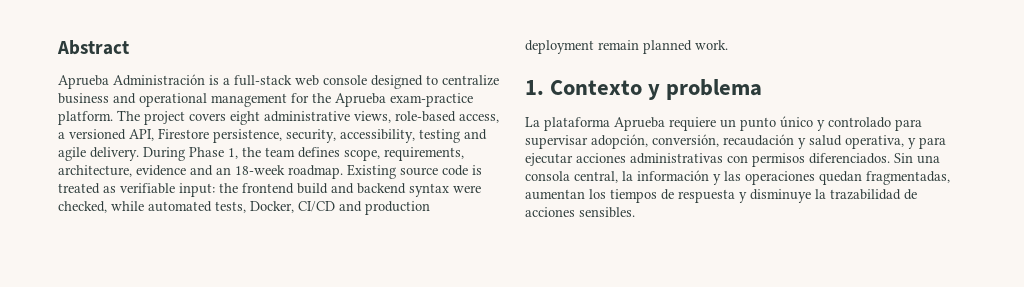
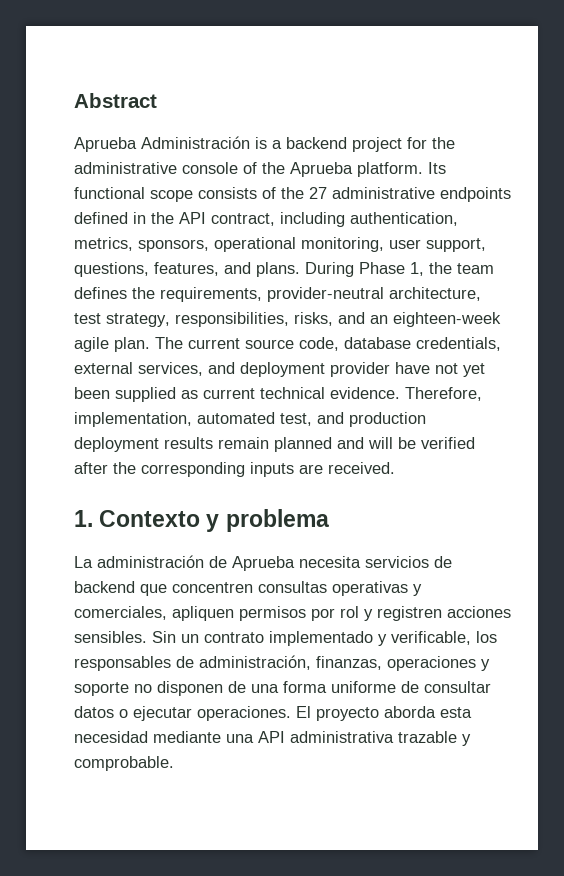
- Aprueba Administración is a full-stack web console designed to centralize business and operational management for the Aprueba exam-practice platform. The project covers eight administrative views, role-based access, a versioned API, Firestore persistence, security, accessibility, testing and agile delivery.
+ Aprueba Administración is a backend project for the administrative console of the Aprueba platform. Its functional scope consists of the 27 administrative endpoints defined in the API contract, including authentication, metrics, sponsors, operational monitoring, user support, questions, features, and plans.
- During Phase 1, the team defines scope, requirements, architecture, evidence and an 18-week roadmap. Existing source code is treated as verifiable input: the frontend build and backend syntax were checked, while automated tests, Docker, CI/CD and production deployment remain planned work.
+ During Phase 1, the team defines the requirements, provider-neutral architecture, test strategy, responsibilities, risks, and an eighteen-week agile plan. The current source code, database credentials, external services, and deployment provider have not yet been supplied as current technical evidence. Therefore, implementation, automated test, and production deployment results remain planned and will be verified after the corresponding inputs are received.
- La plataforma Aprueba requiere un punto único y controlado para supervisar adopción, conversión, recaudación y salud operativa, y para ejecutar acciones administrativas con permisos diferenciados. Sin una consola central, la información y las operaciones quedan fragmentadas, aumentan los tiempos de respuesta y disminuye la trazabilidad de acciones sensibles.
+ La administración de Aprueba necesita servicios de backend que concentren consultas operativas y comerciales, apliquen permisos por rol y registren acciones sensibles. Sin un contrato implementado y verificable, los responsables de administración, finanzas, operaciones y soporte no disponen de una forma uniforme de consultar datos o ejecutar operaciones. El proyecto aborda esta necesidad mediante una API administrativa trazable y comprobable.

